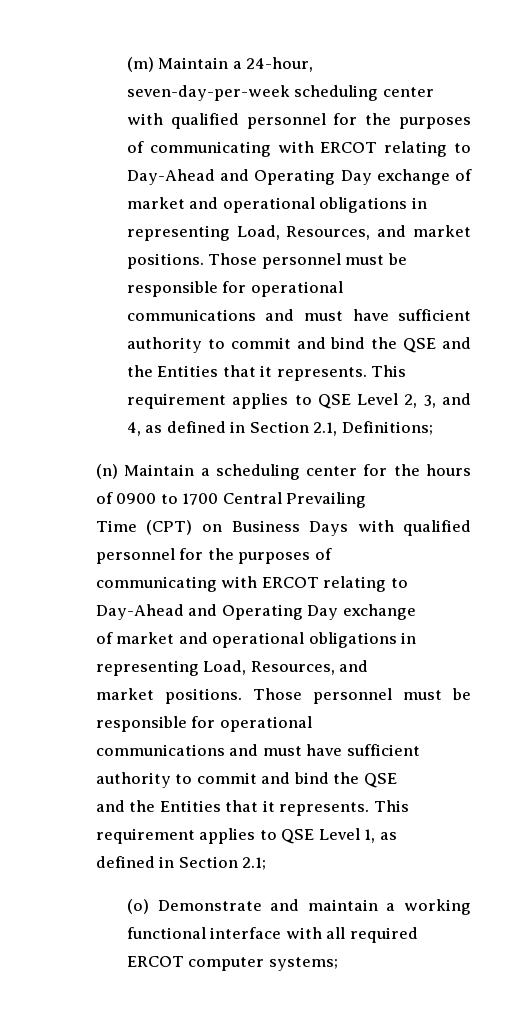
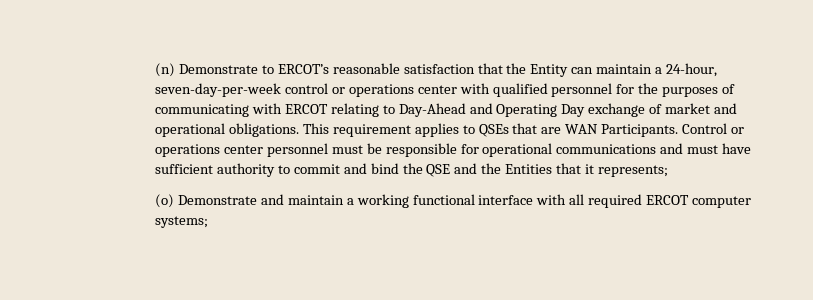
- (m) Maintain a 24-hour, seven-day-per-week scheduling center with qualified personnel for the purposes of communicating with ERCOT relating to Day-Ahead and Operating Day exchange of market and operational obligations in representing Load, Resources, and market positions. Those personnel must be responsible for operational communications and must have sufficient authority to commit and bind the QSE and the Entities that it represents. This requirement applies to QSE Level 2, 3, and 4, as defined in Section 2.1, Definitions;
- (n) Maintain a scheduling center for the hours of 0900 to 1700 Central Prevailing
- Time (CPT) on Business Days with qualified personnel for the purposes of
- communicating with ERCOT relating to Day-Ahead and Operating Day exchange
- of market and operational obligations in representing Load, Resources, and
- market positions. Those personnel must be responsible for operational
- communications and must have sufficient authority to commit and bind the QSE
- and the Entities that it represents. This requirement applies to QSE Level 1, as
- defined in Section 2.1;
+ (n) Demonstrate to ERCOT’s reasonable satisfaction that the Entity can maintain a 24-hour, seven-day-per-week control or operations center with qualified personnel for the purposes of communicating with ERCOT relating to Day-Ahead and Operating Day exchange of market and operational obligations. This requirement applies to QSEs that are WAN Participants. Control or operations center personnel must be responsible for operational communications and must have sufficient authority to commit and bind the QSE and the Entities that it represents;

